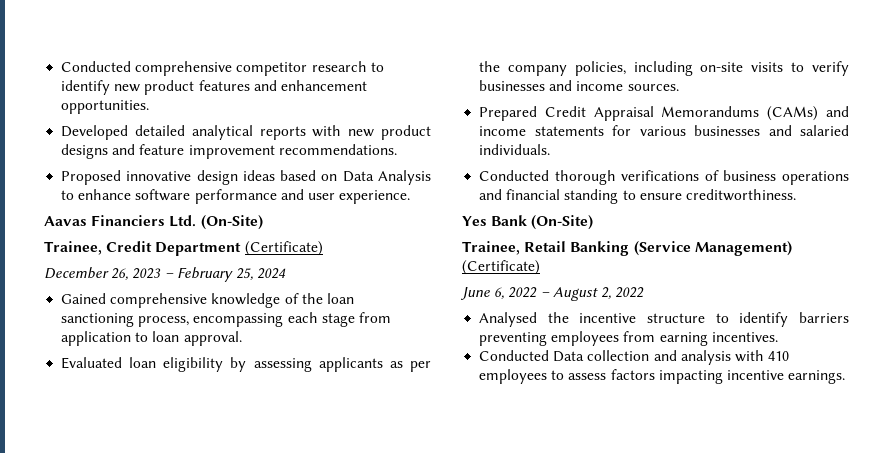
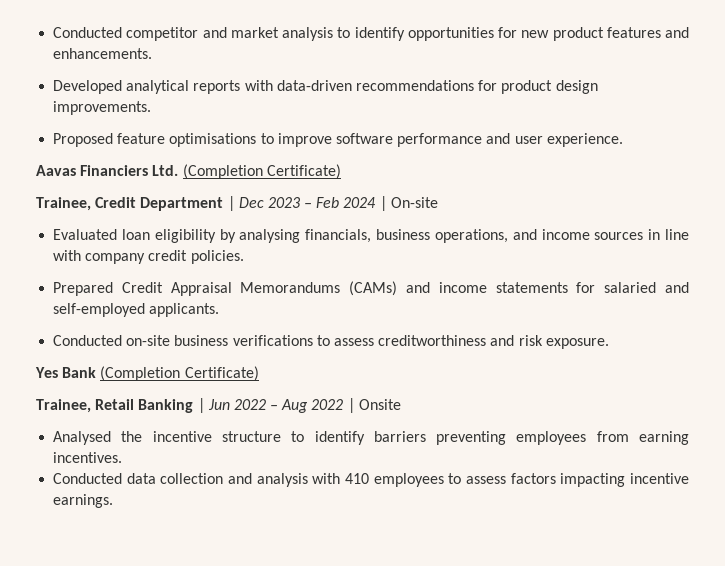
- Conducted comprehensive competitor research to identify new product features and enhancement opportunities.
+ Conducted competitor and market analysis to identify opportunities for new product features and enhancements.
- Developed detailed analytical reports with new product designs and feature improvement recommendations.
- Proposed innovative design ideas based on Data Analysis to enhance software performance and user experience.
+ Developed analytical reports with data-driven recommendations for product design improvements.
+ Proposed feature optimisations to improve software performance and user experience.
- Aavas Financiers Ltd. (On-Site)
+ Aavas Financiers Ltd. (Completion Certificate)
- Trainee, Credit Department (Certificate)
- December 26, 2023 – February 25, 2024
- Gained comprehensive knowledge of the loan sanctioning process, encompassing each stage from application to loan approval.
- Evaluated loan eligibility by assessing applicants as per the company policies, including on-site visits to verify businesses and income sources.
+ Trainee, Credit Department | Dec 2023 – Feb 2024 | On-site
+ Evaluated loan eligibility by analysing financials, business operations, and income sources in line with company credit policies.
- Prepared Credit Appraisal Memorandums (CAMs) and income statements for various businesses and salaried individuals.
- Conducted thorough verifications of business operations and financial standing to ensure creditworthiness.
+ Prepared Credit Appraisal Memorandums (CAMs) and income statements for salaried and self-employed applicants.
+ Conducted on-site business verifications to assess creditworthiness and risk exposure.
- Yes Bank (On-Site)
+ Yes Bank (Completion Certificate)
- Trainee, Retail Banking (Service Management) (Certificate)
- June 6, 2022 – August 2, 2022
+ Trainee, Retail Banking | Jun 2022 – Aug 2022 | Onsite
- Conducted Data collection and analysis with 410 employees to assess factors impacting incentive earnings.
+ Conducted data collection and analysis with 410 employees to assess factors impacting incentive earnings.

